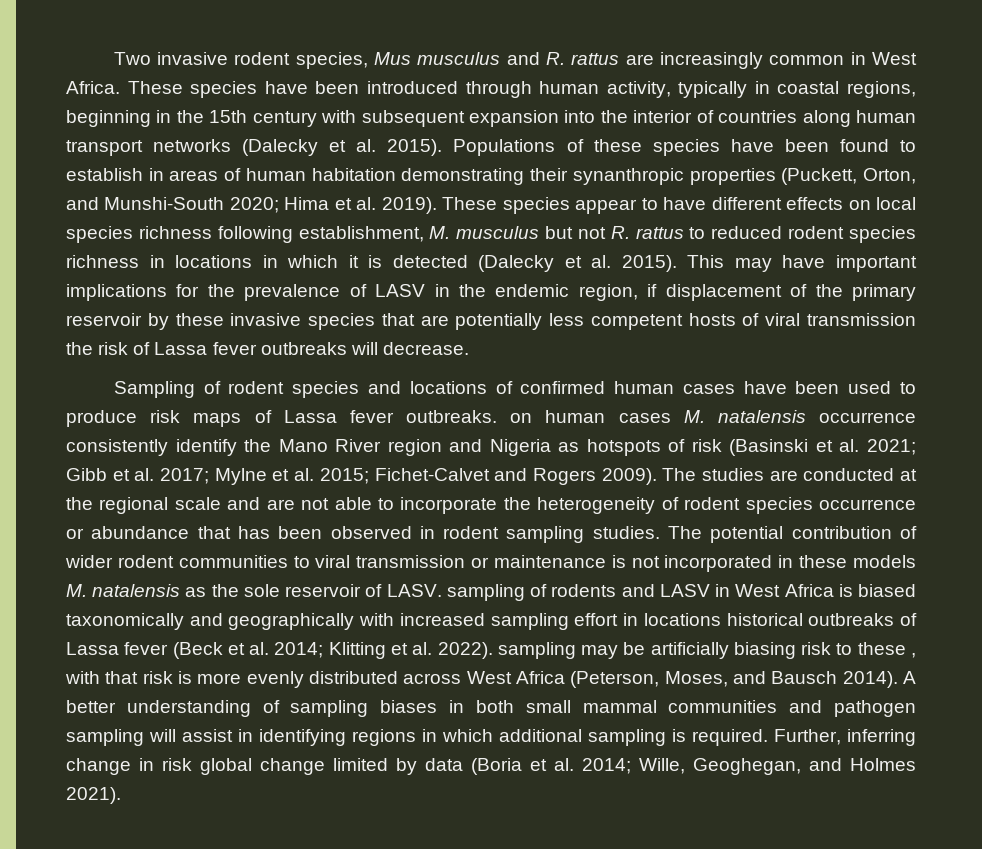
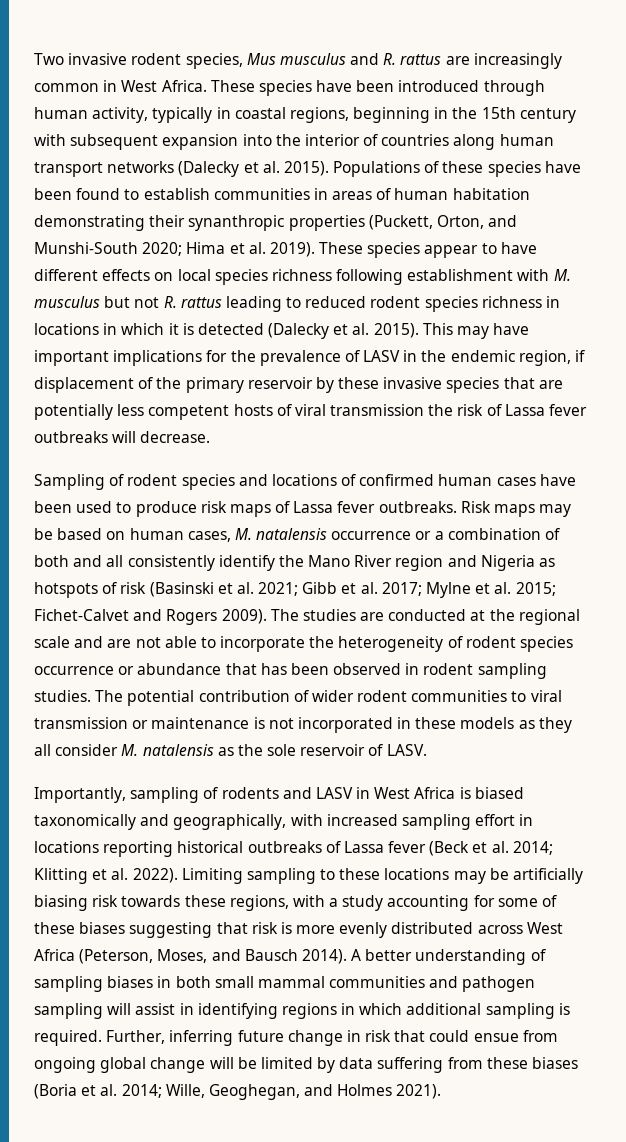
- Populations of these species have been found to establish in areas of human habitation demonstrating their synanthropic properties (Puckett, Orton, and Munshi-South 2020; Hima et al. 2019).
+ Populations of these species have been found to establish communities in areas of human habitation demonstrating their synanthropic properties (Puckett, Orton, and Munshi-South 2020; Hima et al. 2019).
- These species appear to have different effects on local species richness following establishment, M. musculus but not R. rattus to reduced rodent species richness in locations in which it is detected (Dalecky et al. 2015).
+ These species appear to have different effects on local species richness following establishment with M. musculus but not R. rattus leading to reduced rodent species richness in locations in which it is detected (Dalecky et al. 2015).
- Sampling of rodent species and locations of confirmed human cases have been used to produce risk maps of Lassa fever outbreaks. on human cases M. natalensis occurrence consistently identify the Mano River region and Nigeria as hotspots of risk (Basinski et al. 2021; Gibb et al. 2017; Mylne et al. 2015; Fichet-Calvet and Rogers 2009).
+ Sampling of rodent species and locations of confirmed human cases have been used to produce risk maps of Lassa fever outbreaks. Risk maps may be based on human cases, M. natalensis occurrence or a combination of both and all consistently identify the Mano River region and Nigeria as hotspots of risk (Basinski et al. 2021; Gibb et al. 2017; Mylne et al. 2015; Fichet-Calvet and Rogers 2009).
- The potential contribution of wider rodent communities to viral transmission or maintenance is not incorporated in these models M. natalensis as the sole reservoir of LASV. sampling of rodents and LASV in West Africa is biased taxonomically and geographically with increased sampling effort in locations historical outbreaks of Lassa fever (Beck et al. 2014;
+ The potential contribution of wider rodent communities to viral transmission or maintenance is not incorporated in these models as they all consider M. natalensis as the sole reservoir of LASV.
+ Importantly, sampling of rodents and LASV in West Africa is biased taxonomically and geographically, with increased sampling effort in locations reporting historical outbreaks of Lassa fever (Beck et al. 2014;
- Klitting et al. 2022). sampling may be artificially biasing risk to these , with that risk is more evenly distributed across West Africa (Peterson, Moses, and Bausch 2014).
+ Klitting et al. 2022). Limiting sampling to these locations may be artificially biasing risk towards these regions, with a study accounting for some of these biases suggesting that risk is more evenly distributed across West Africa (Peterson, Moses, and Bausch 2014).
- Further, inferring change in risk global change limited by data (Boria et al. 2014; Wille, Geoghegan, and Holmes 2021).
+ Further, inferring future change in risk that could ensue from ongoing global change will be limited by data suffering from these biases (Boria et al. 2014; Wille, Geoghegan, and Holmes 2021).

